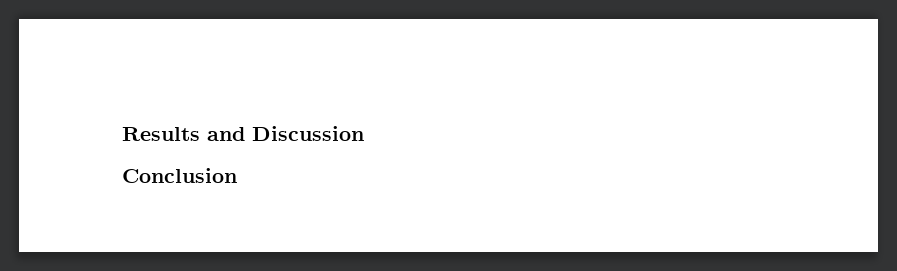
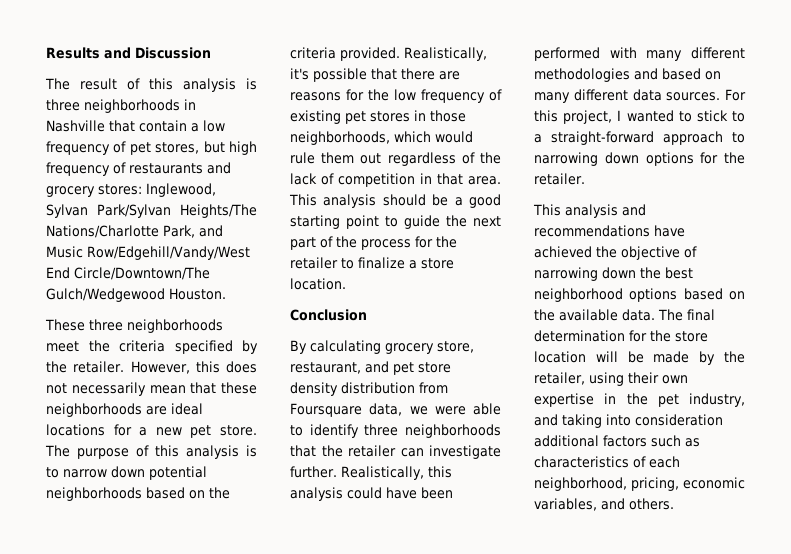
+ The result of this analysis is three neighborhoods in Nashville that contain a low frequency of pet stores, but high frequency of restaurants and grocery stores: Inglewood, Sylvan Park/Sylvan Heights/The Nations/Charlotte Park, and Music Row/Edgehill/Vandy/West End Circle/Downtown/The Gulch/Wedgewood Houston.
+ These three neighborhoods meet the criteria specified by the retailer. However, this does not necessarily mean that these neighborhoods are ideal locations for a new pet store. The purpose of this analysis is to narrow down potential neighborhoods based on the criteria provided. Realistically, it's possible that there are reasons for the low frequency of existing pet stores in those neighborhoods, which would rule them out regardless of the lack of competition in that area. This analysis should be a good starting point to guide the next part of the process for the retailer to finalize a store location.
  Conclusion
+ By calculating grocery store, restaurant, and pet store density distribution from Foursquare data, we were able to identify three neighborhoods that the retailer can investigate further. Realistically, this analysis could have been performed with many different methodologies and based on many different data sources. For this project, I wanted to stick to a straight-forward approach to narrowing down options for the retailer.
+ This analysis and recommendations have achieved the objective of narrowing down the best neighborhood options based on the available data. The final determination for the store location will be made by the retailer, using their own expertise in the pet industry, and taking into consideration additional factors such as characteristics of each neighborhood, pricing, economic variables, and others.

